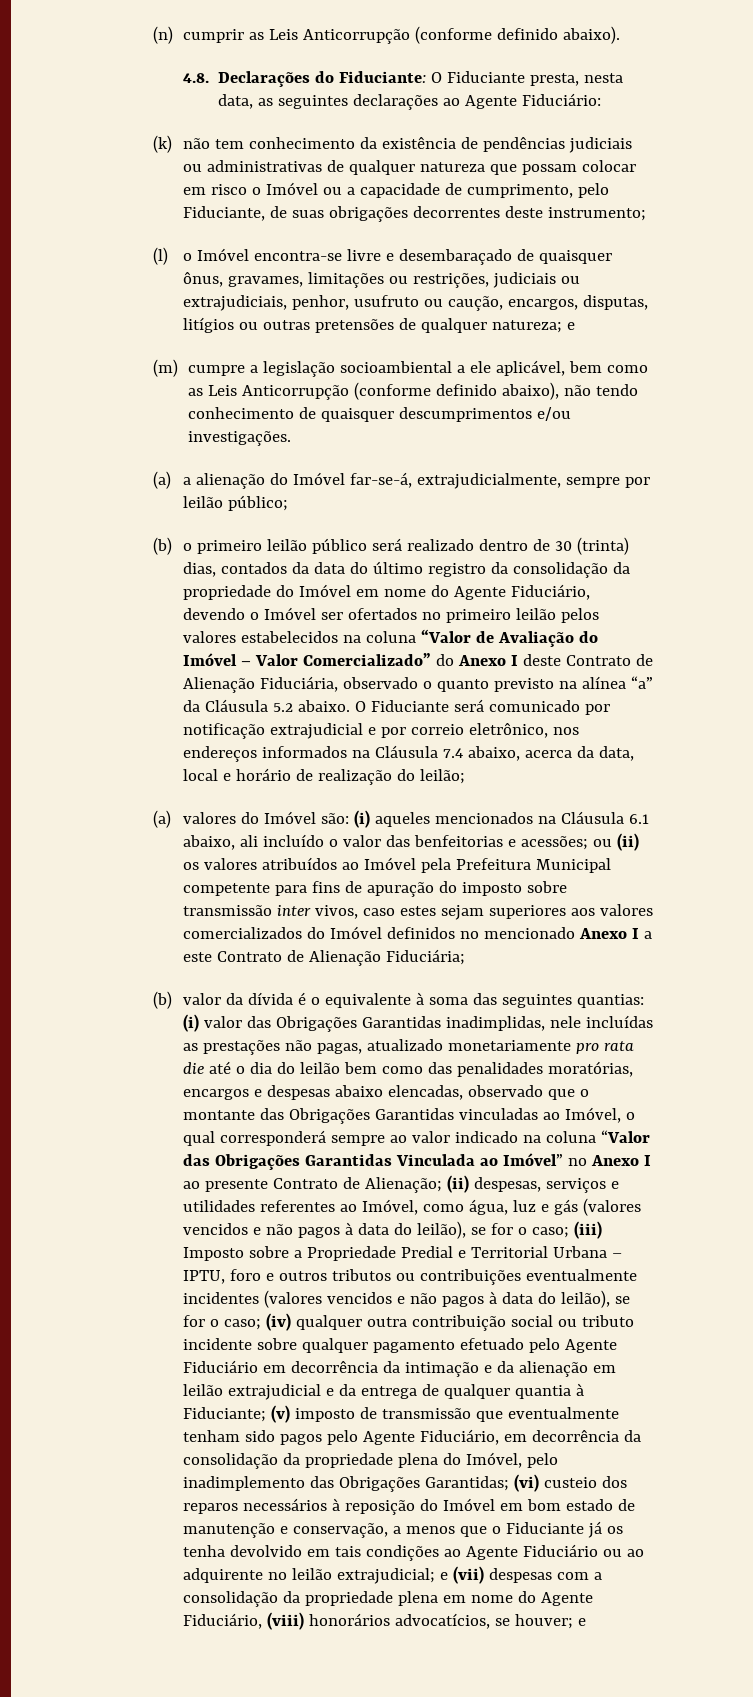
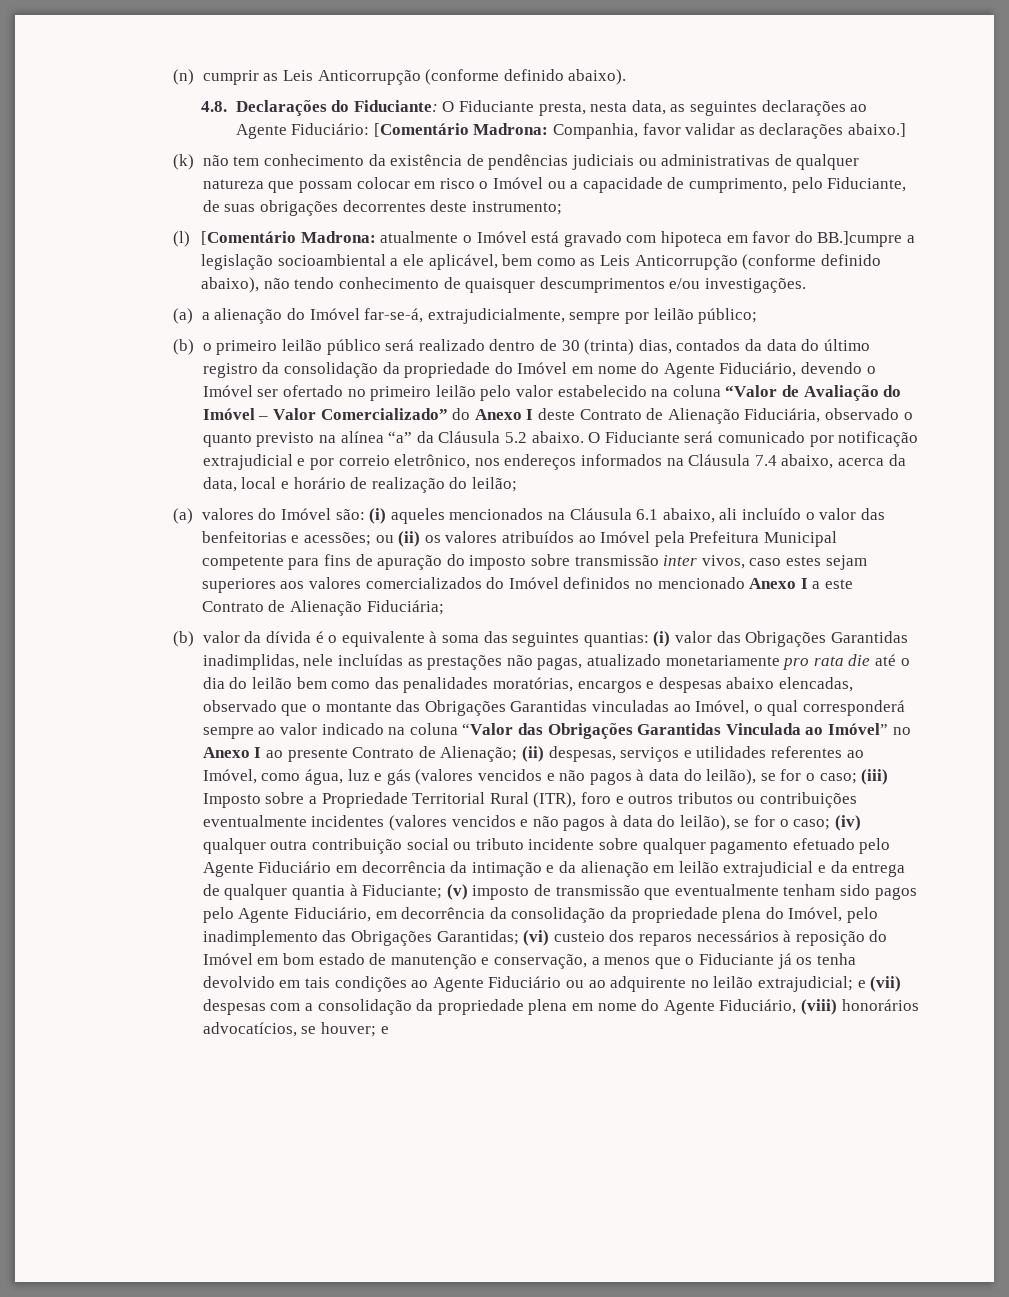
- 4.8. Declarações do Fiduciante: O Fiduciante presta, nesta data, as seguintes declarações ao Agente Fiduciário:
+ 4.8. Declarações do Fiduciante: O Fiduciante presta, nesta data, as seguintes declarações ao Agente Fiduciário: [Comentário Madrona: Companhia, favor validar as declarações abaixo.]
- (l) o Imóvel encontra-se livre e desembaraçado de quaisquer ônus, gravames, limitações ou restrições, judiciais ou extrajudiciais, penhor, usufruto ou caução, encargos, disputas, litígios ou outras pretensões de qualquer natureza; e
- (m) cumpre a legislação socioambiental a ele aplicável, bem como as Leis Anticorrupção (conforme definido abaixo), não tendo conhecimento de quaisquer descumprimentos e/ou investigações.
+ (l) [Comentário Madrona: atualmente o Imóvel está gravado com hipoteca em favor do BB.]cumpre a legislação socioambiental a ele aplicável, bem como as Leis Anticorrupção (conforme definido abaixo), não tendo conhecimento de quaisquer descumprimentos e/ou investigações.
- (b) o primeiro leilão público será realizado dentro de 30 (trinta) dias, contados da data do último registro da consolidação da propriedade do Imóvel em nome do Agente Fiduciário, devendo o Imóvel ser ofertados no primeiro leilão pelos valores estabelecidos na coluna “Valor de Avaliação do Imóvel – Valor Comercializado” do Anexo I deste Contrato de Alienação Fiduciária, observado o quanto previsto na alínea “a” da Cláusula 5.2 abaixo.
+ (b) o primeiro leilão público será realizado dentro de 30 (trinta) dias, contados da data do último registro da consolidação da propriedade do Imóvel em nome do Agente Fiduciário, devendo o Imóvel ser ofertado no primeiro leilão pelo valor estabelecido na coluna “Valor de Avaliação do Imóvel – Valor Comercializado” do Anexo I deste Contrato de Alienação Fiduciária, observado o quanto previsto na alínea “a” da Cláusula 5.2 abaixo.
- (iii) Imposto sobre a Propriedade Predial e Territorial Urbana – IPTU, foro e outros tributos ou contribuições eventualmente incidentes (valores vencidos e não pagos à data do leilão), se for o caso;
+ (iii) Imposto sobre a Propriedade Territorial Rural (ITR), foro e outros tributos ou contribuições eventualmente incidentes (valores vencidos e não pagos à data do leilão), se for o caso;

